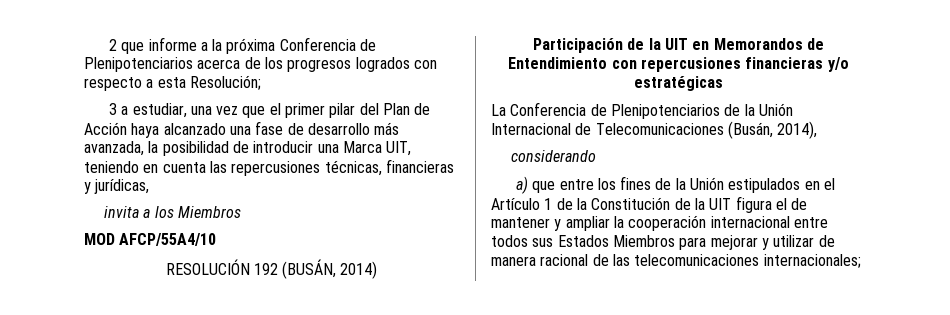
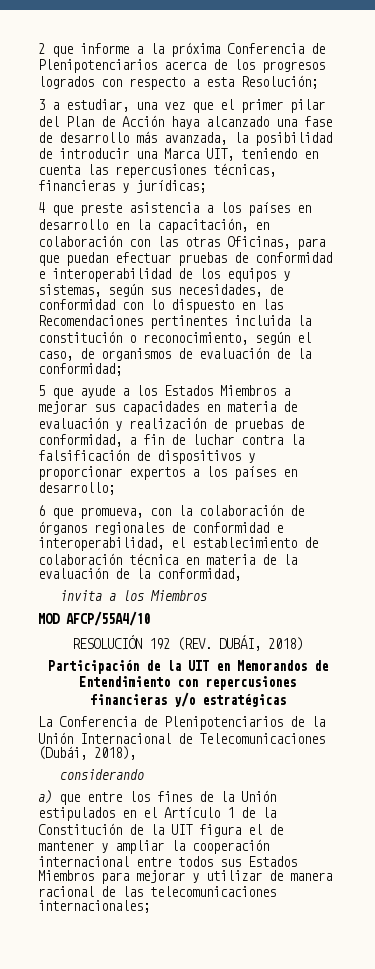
- 3 a estudiar, una vez que el primer pilar del Plan de Acción haya alcanzado una fase de desarrollo más avanzada, la posibilidad de introducir una Marca UIT, teniendo en cuenta las repercusiones técnicas, financieras y jurídicas,
+ 3 a estudiar, una vez que el primer pilar del Plan de Acción haya alcanzado una fase de desarrollo más avanzada, la posibilidad de introducir una Marca UIT, teniendo en cuenta las repercusiones técnicas, financieras y jurídicas;
+ 4 que preste asistencia a los países en desarrollo en la capacitación, en colaboración con las otras Oficinas, para que puedan efectuar pruebas de conformidad e interoperabilidad de los equipos y sistemas, según sus necesidades, de conformidad con lo dispuesto en las Recomendaciones pertinentes incluida la constitución o reconocimiento, según el caso, de organismos de evaluación de la conformidad;
+ 5 que ayude a los Estados Miembros a mejorar sus capacidades en materia de evaluación y realización de pruebas de conformidad, a fin de luchar contra la falsificación de dispositivos y proporcionar expertos a los países en desarrollo;
+ 6 que promueva, con la colaboración de órganos regionales de conformidad e interoperabilidad, el establecimiento de colaboración técnica en materia de la evaluación de la conformidad,
- RESOLUCIÓN 192 (BUSÁN, 2014)
+ RESOLUCIÓN 192 (REV. DUBÁI, 2018)
- La Conferencia de Plenipotenciarios de la Unión Internacional de Telecomunicaciones (Busán, 2014),
+ La Conferencia de Plenipotenciarios de la Unión Internacional de Telecomunicaciones (Dubái, 2018),

